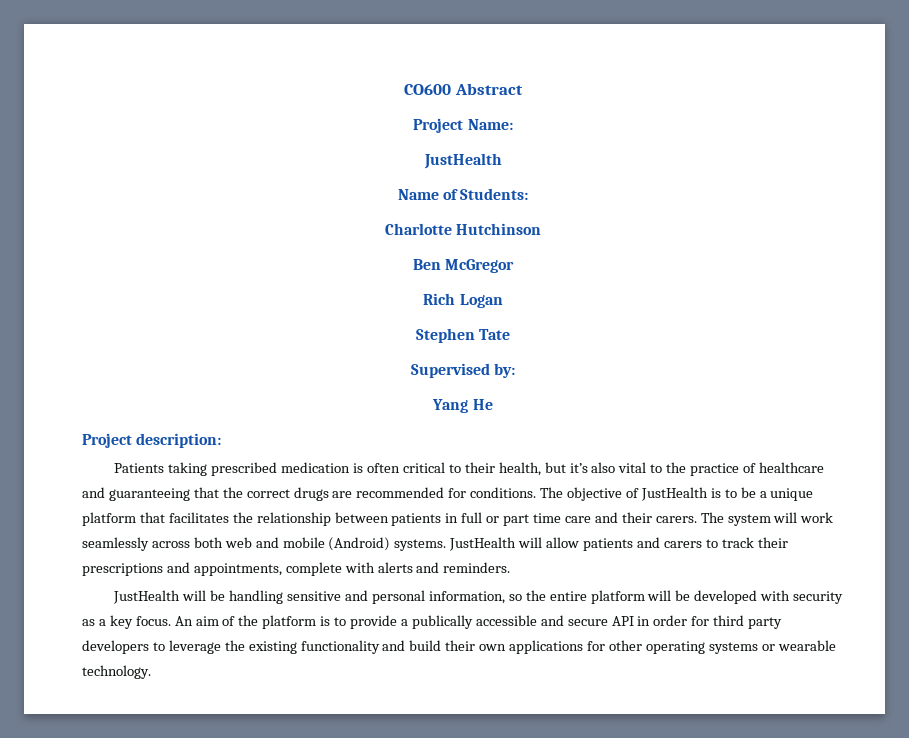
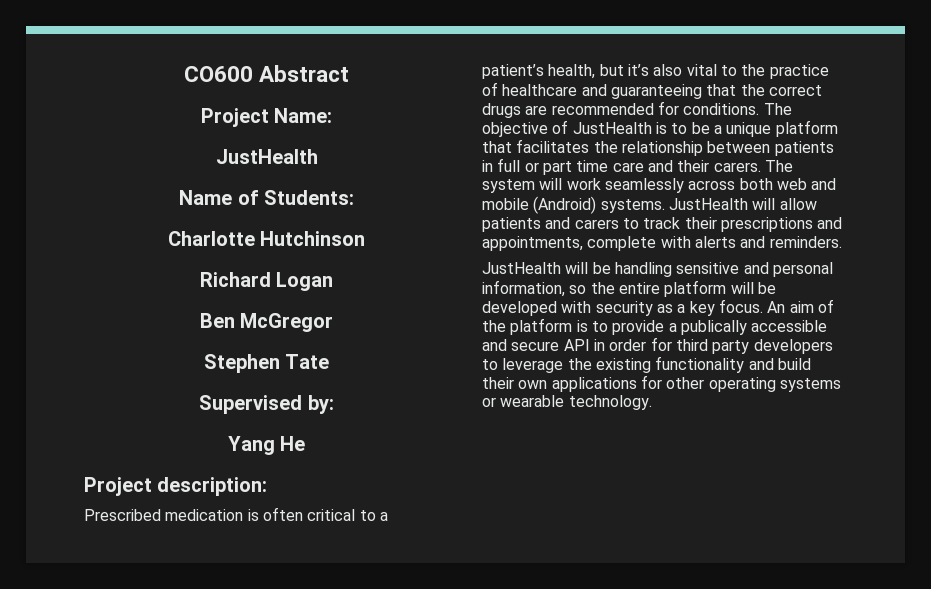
+ Richard Logan
- Rich Logan
- Patients taking prescribed medication is often critical to their health, but it’s also vital to the practice of healthcare and guaranteeing that the correct drugs are recommended for conditions.
+ Prescribed medication is often critical to a patient’s health, but it’s also vital to the practice of healthcare and guaranteeing that the correct drugs are recommended for conditions.

